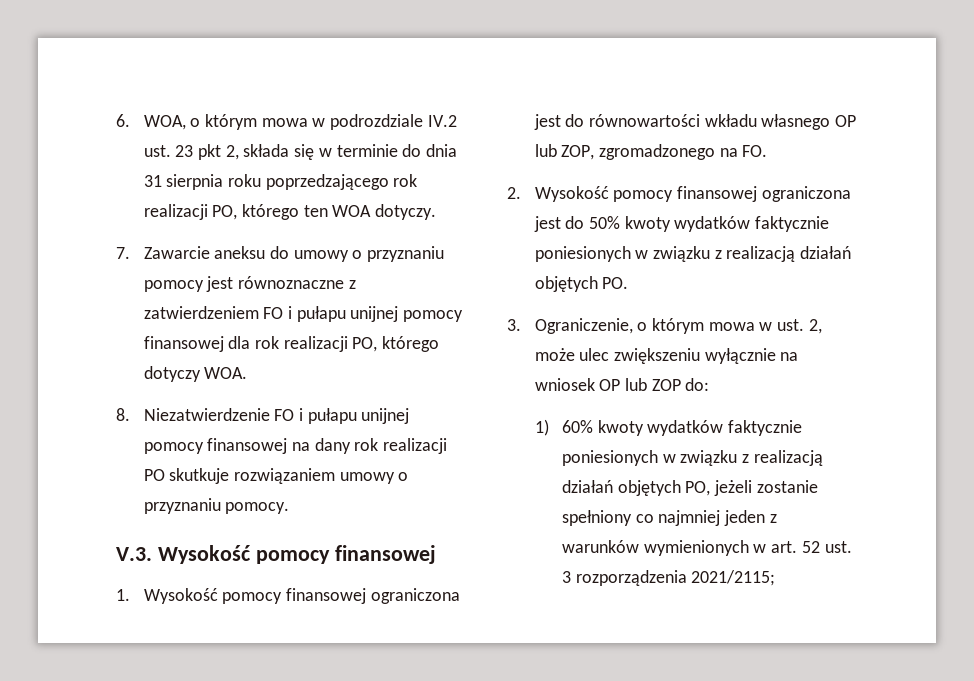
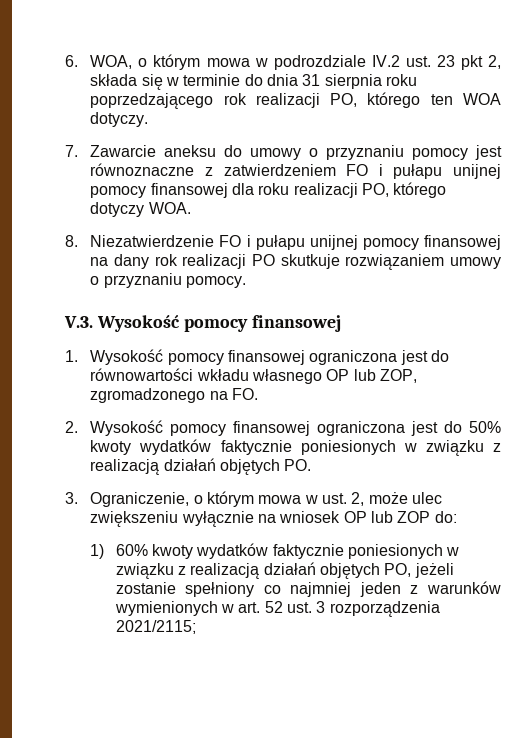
- 7. Zawarcie aneksu do umowy o przyznaniu pomocy jest równoznaczne z zatwierdzeniem FO i pułapu unijnej pomocy finansowej dla rok realizacji PO, którego dotyczy WOA.
+ 7. Zawarcie aneksu do umowy o przyznaniu pomocy jest równoznaczne z zatwierdzeniem FO i pułapu unijnej pomocy finansowej dla roku realizacji PO, którego dotyczy WOA.

